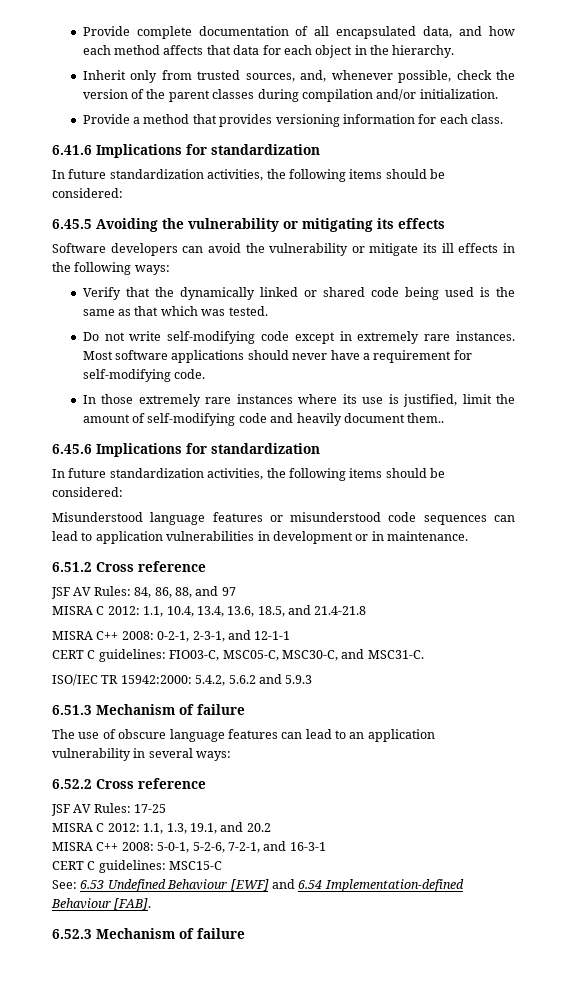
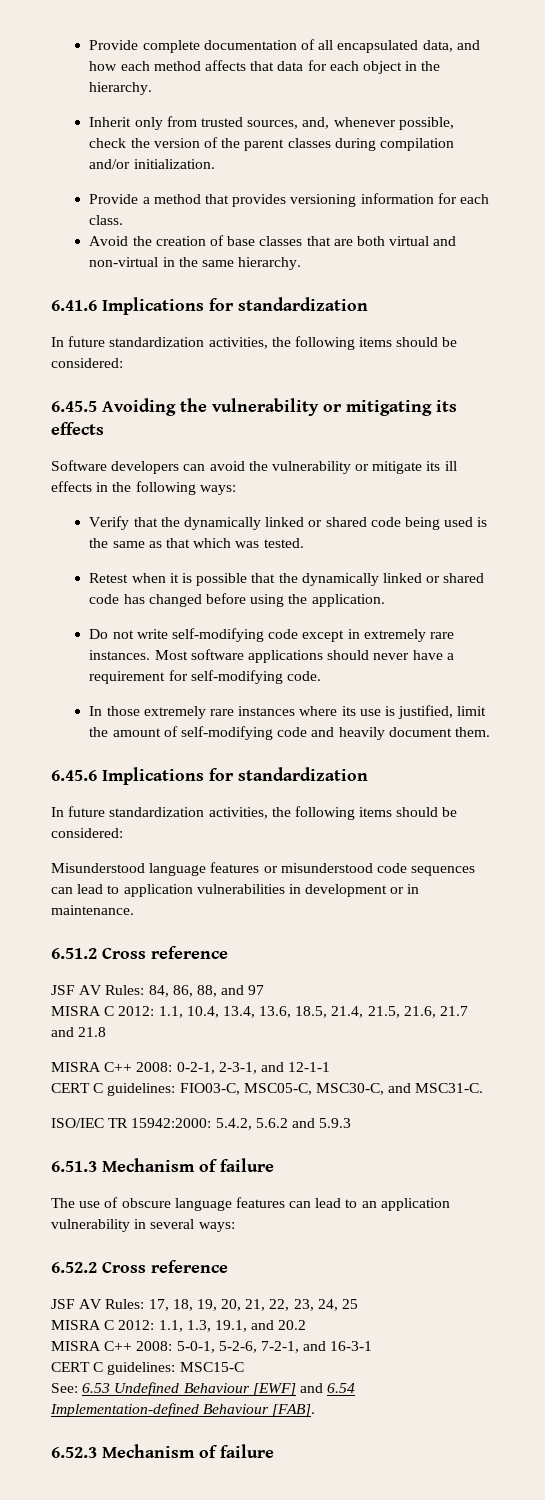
+ Avoid the creation of base classes that are both virtual and non-virtual in the same hierarchy.
+ Retest when it is possible that the dynamically linked or shared code has changed before using the application.
- In those extremely rare instances where its use is justified, limit the amount of self-modifying code and heavily document them..
+ In those extremely rare instances where its use is justified, limit the amount of self-modifying code and heavily document them.
- MISRA C 2012: 1.1, 10.4, 13.4, 13.6, 18.5, and 21.4-21.8
+ MISRA C 2012: 1.1, 10.4, 13.4, 13.6, 18.5, 21.4, 21.5, 21.6, 21.7 and 21.8
- JSF AV Rules: 17-25
+ JSF AV Rules: 17, 18, 19, 20, 21, 22, 23, 24, 25

